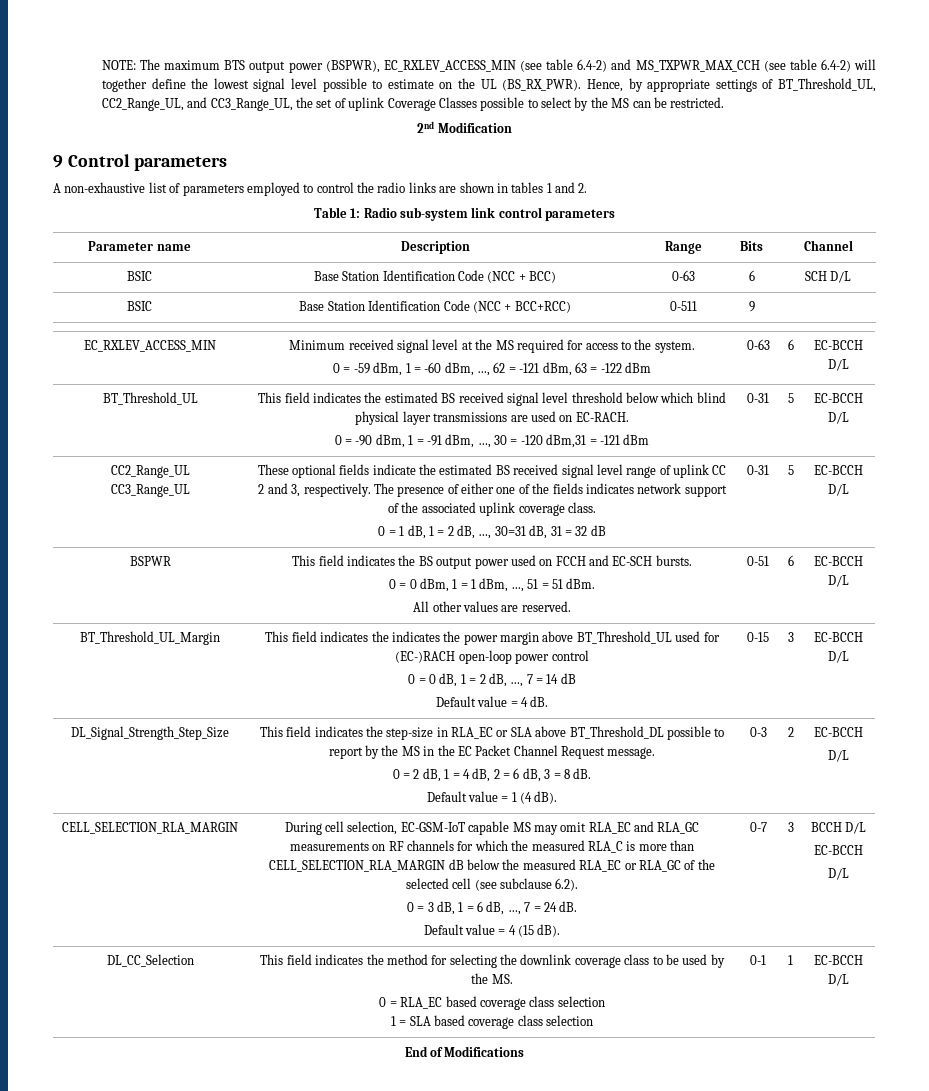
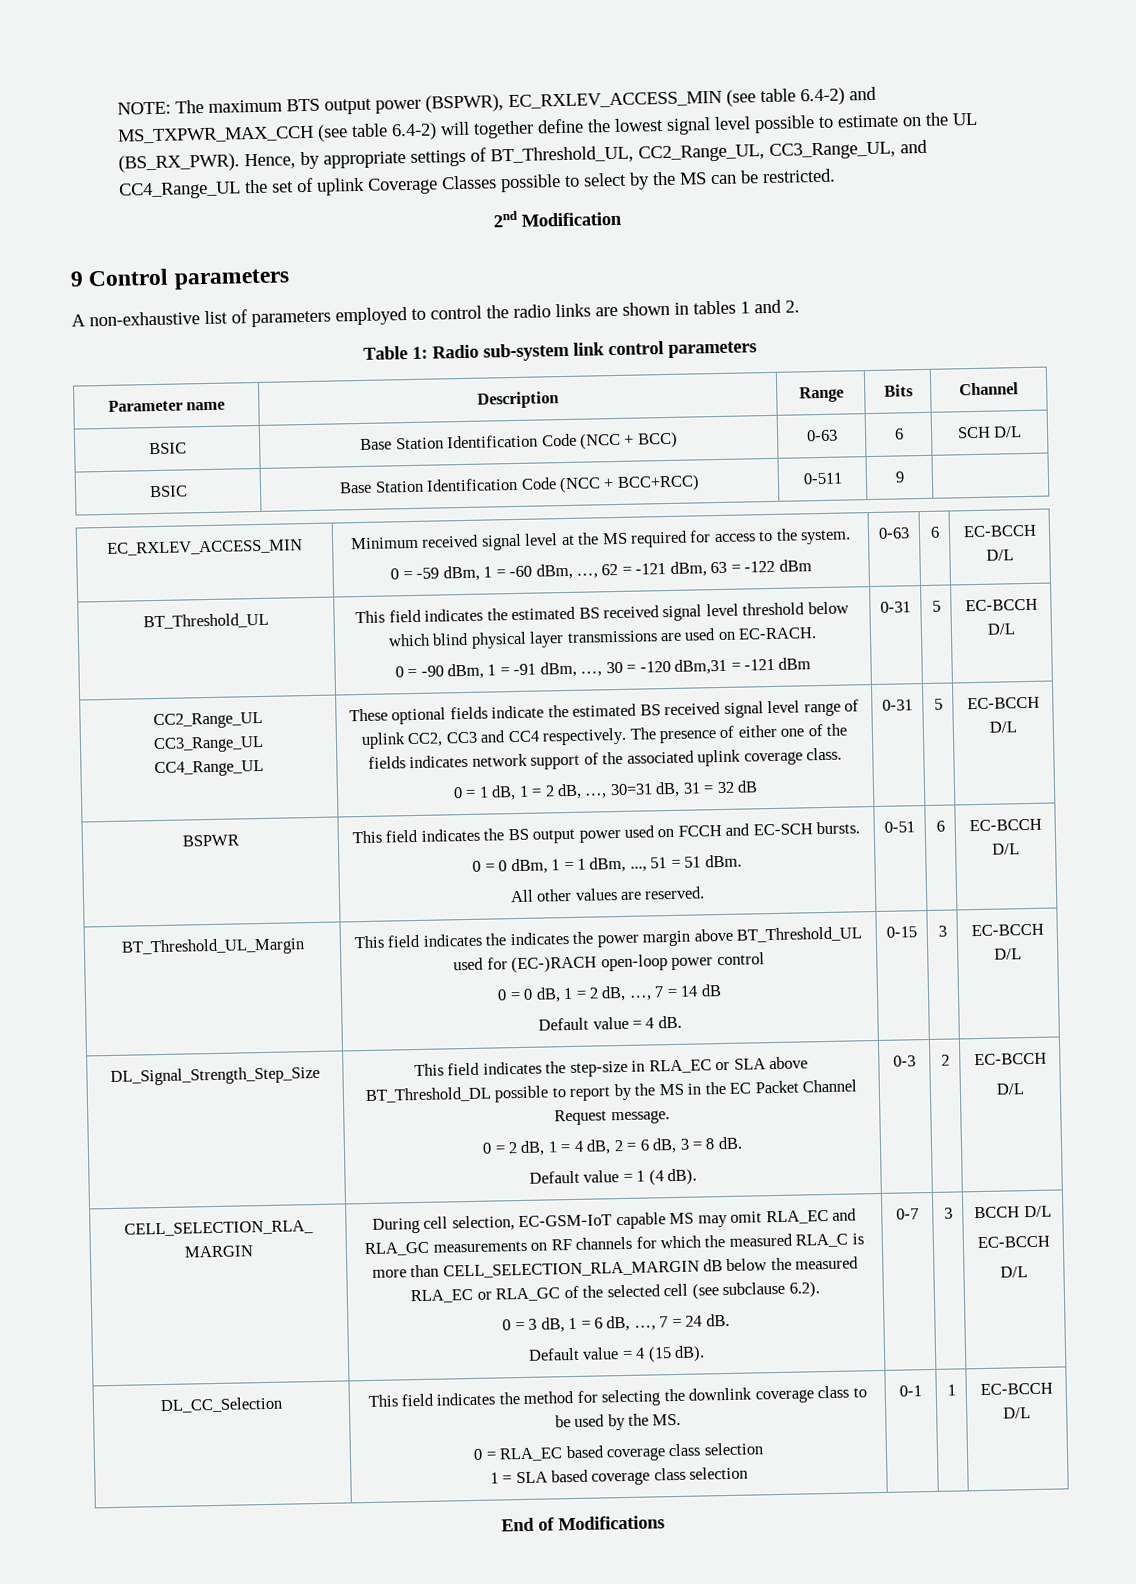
- Hence, by appropriate settings of BT_Threshold_UL, CC2_Range_UL, and CC3_Range_UL, the set of uplink Coverage Classes possible to select by the MS can be restricted.
+ Hence, by appropriate settings of BT_Threshold_UL, CC2_Range_UL, CC3_Range_UL, and CC4_Range_UL the set of uplink Coverage Classes possible to select by the MS can be restricted.
  CC3_Range_UL
+ CC4_Range_UL
- These optional fields indicate the estimated BS received signal level range of uplink CC 2 and 3, respectively.
+ These optional fields indicate the estimated BS received signal level range of uplink CC2, CC3 and CC4 respectively.

